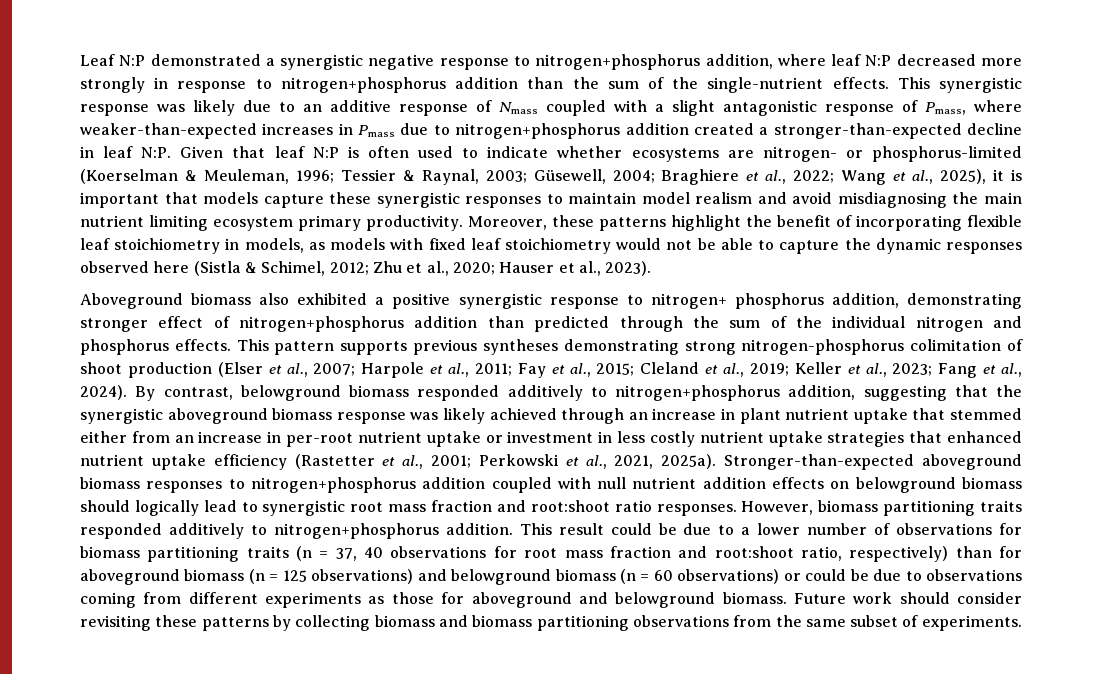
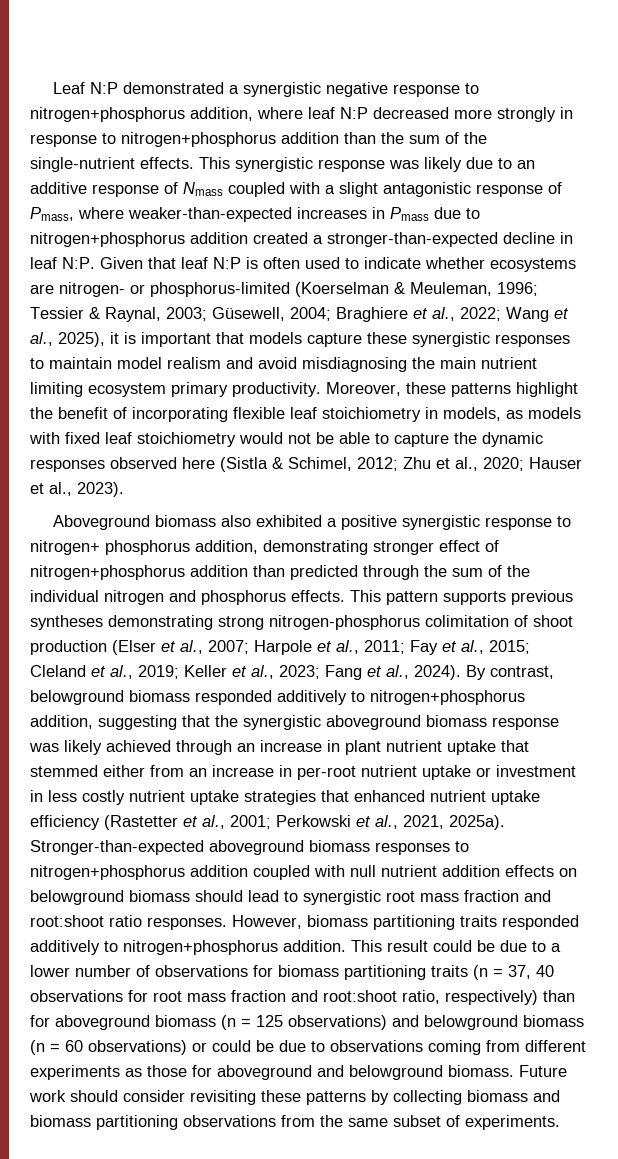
- Stronger-than-expected aboveground biomass responses to nitrogen+phosphorus addition coupled with null nutrient addition effects on belowground biomass should logically lead to synergistic root mass fraction and root:shoot ratio responses.
+ Stronger-than-expected aboveground biomass responses to nitrogen+phosphorus addition coupled with null nutrient addition effects on belowground biomass should lead to synergistic root mass fraction and root:shoot ratio responses.

